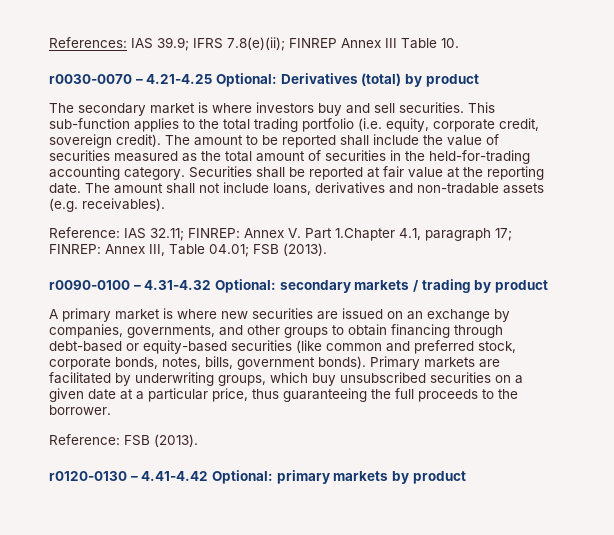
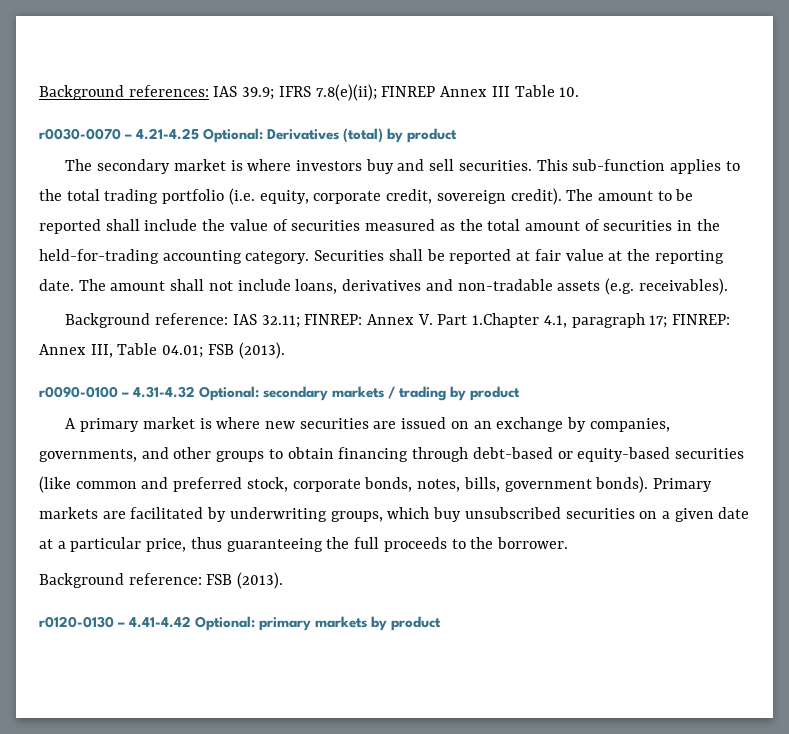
- References: IAS 39.9; IFRS 7.8(e)(ii); FINREP Annex III Table 10.
+ Background references: IAS 39.9; IFRS 7.8(e)(ii); FINREP Annex III Table 10.
- Reference: IAS 32.11; FINREP: Annex V. Part 1.Chapter 4.1, paragraph 17; FINREP: Annex III, Table 04.01; FSB (2013).
+ Background reference: IAS 32.11; FINREP: Annex V. Part 1.Chapter 4.1, paragraph 17; FINREP: Annex III, Table 04.01; FSB (2013).
- Reference: FSB (2013).
+ Background reference: FSB (2013).

